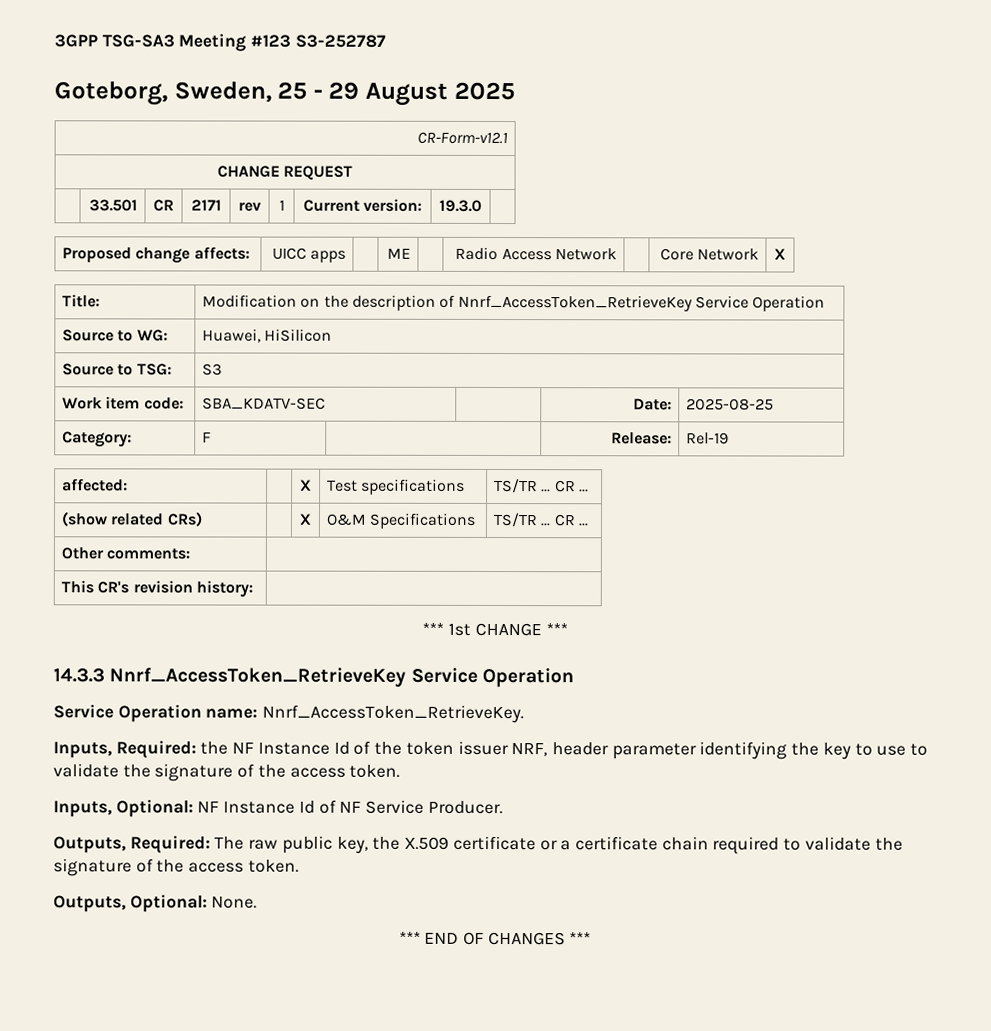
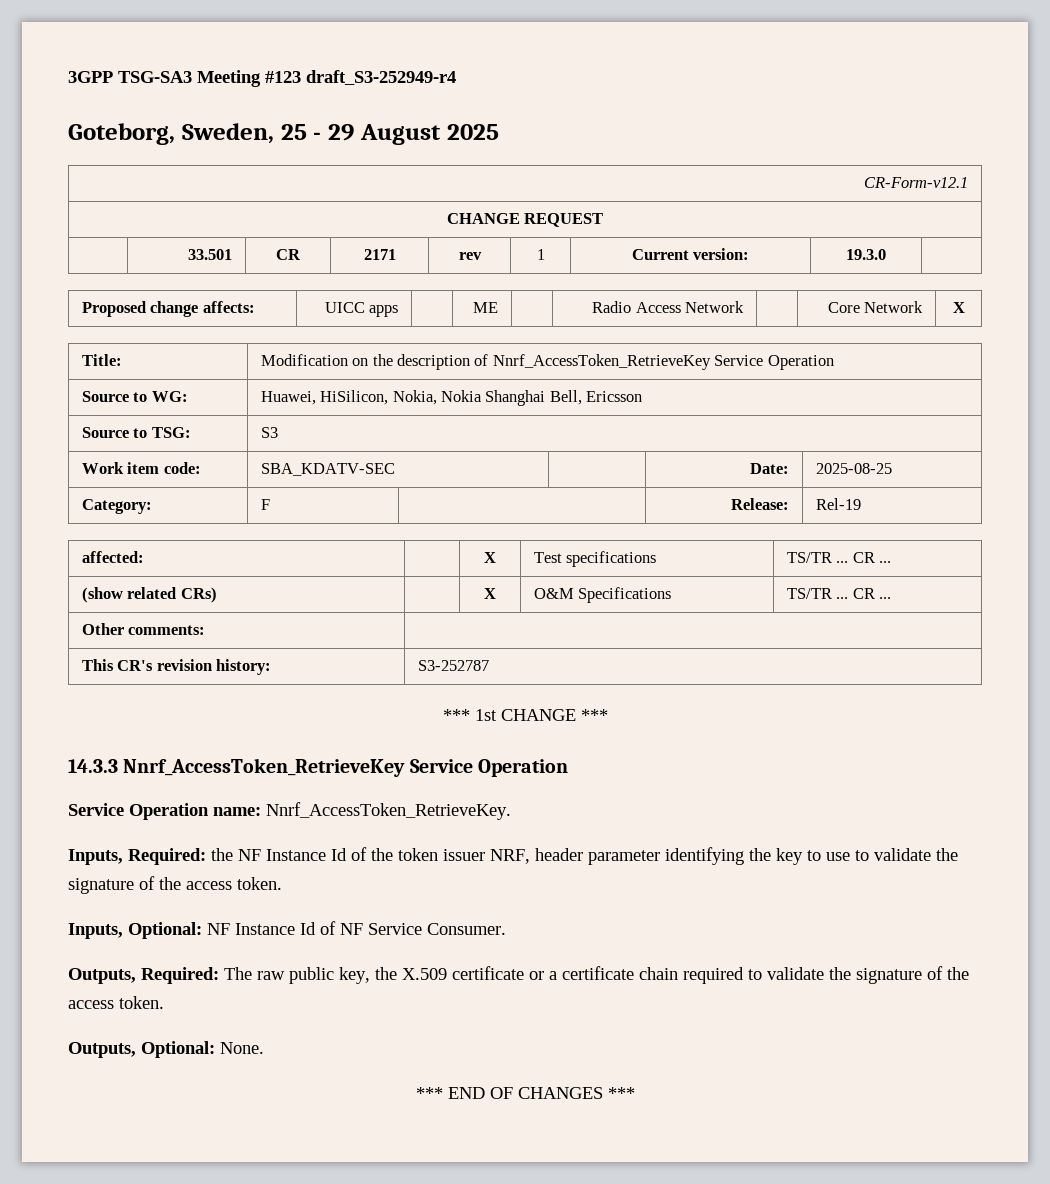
- 3GPP TSG-SA3 Meeting #123 S3-252787
+ 3GPP TSG-SA3 Meeting #123 draft_S3-252949-r4
- Source to WG: | Huawei, HiSilicon
+ Source to WG: | Huawei, HiSilicon, Nokia, Nokia Shanghai Bell, Ericsson
- This CR's revision history: |
+ This CR's revision history: | S3-252787
- Inputs, Optional: NF Instance Id of NF Service Producer.
+ Inputs, Optional: NF Instance Id of NF Service Consumer.

